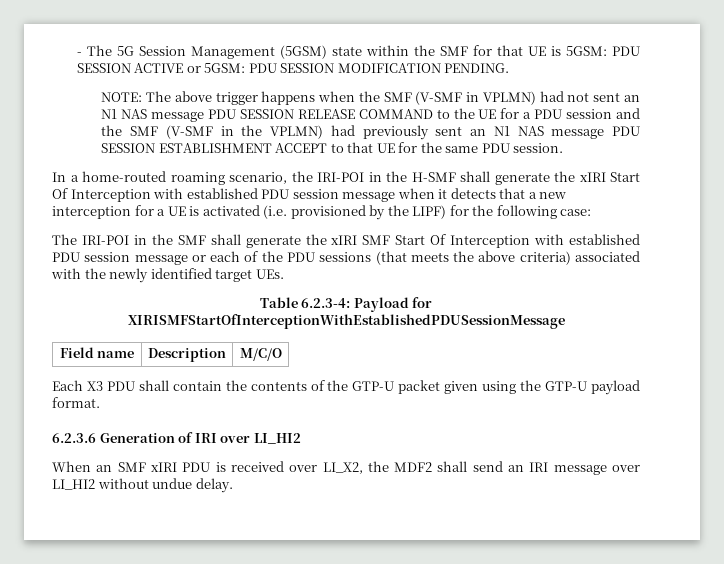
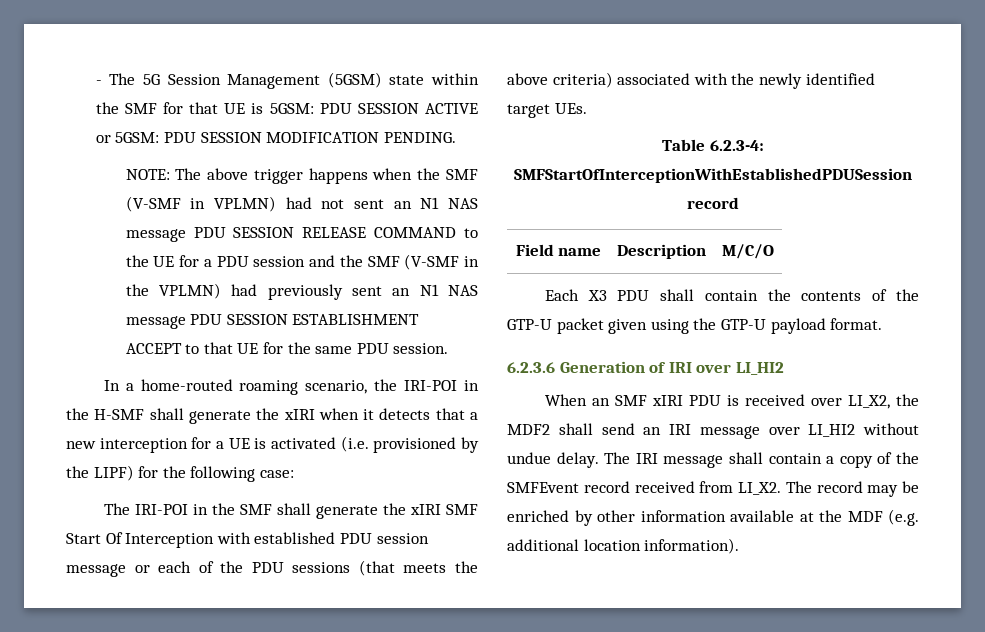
- In a home-routed roaming scenario, the IRI-POI in the H-SMF shall generate the xIRI Start Of Interception with established PDU session message when it detects that a new interception for a UE is activated (i.e. provisioned by the LIPF) for the following case:
+ In a home-routed roaming scenario, the IRI-POI in the H-SMF shall generate the xIRI when it detects that a new interception for a UE is activated (i.e. provisioned by the LIPF) for the following case:
- Table 6.2.3-4: Payload for XIRISMFStartOfInterceptionWithEstablishedPDUSessionMessage
+ Table 6.2.3-4: SMFStartOfInterceptionWithEstablishedPDUSession record
+ The IRI message shall contain a copy of the SMFEvent record received from LI_X2. The record may be enriched by other information available at the MDF (e.g. additional location information).

